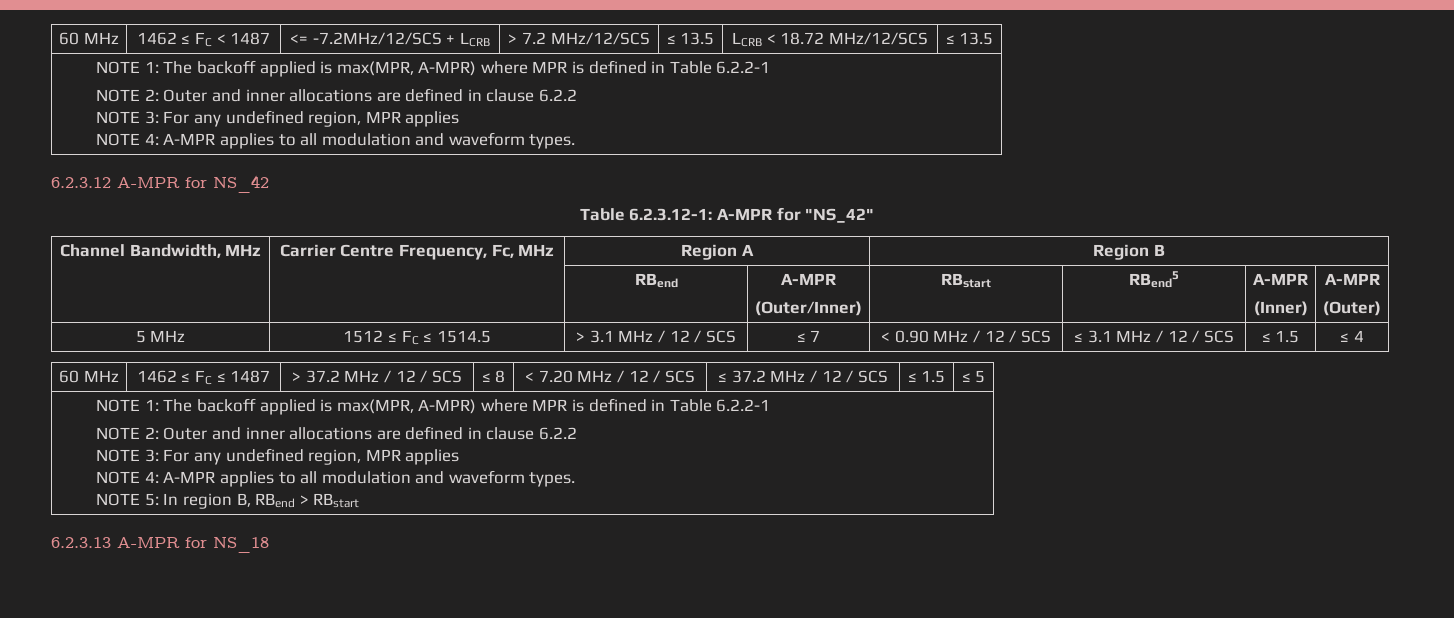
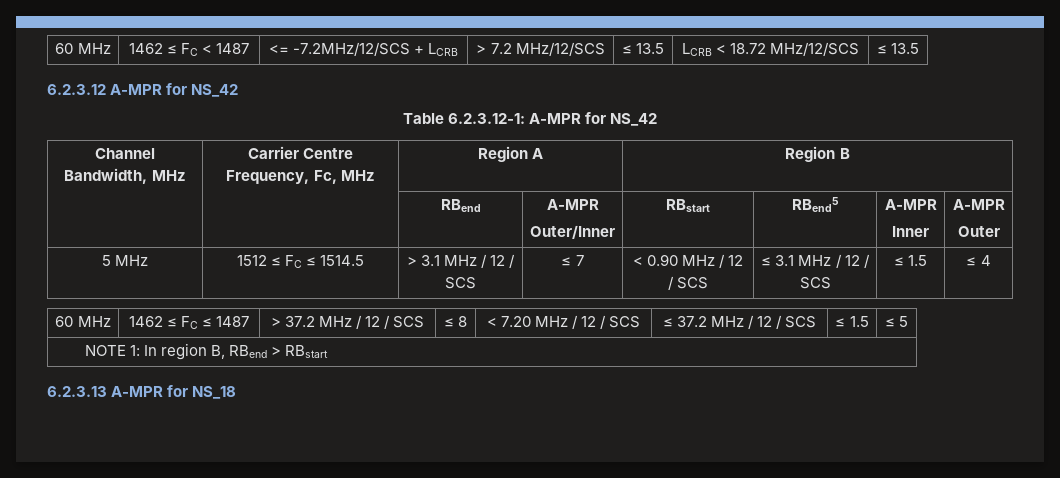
  60 MHz | 1462 ≤ FC < 1487 | <= -7.2MHz/12/SCS + LCRB | > 7.2 MHz/12/SCS | ≤ 13.5 | LCRB < 18.72 MHz/12/SCS | ≤ 13.5
- NOTE 1: The backoff applied is max(MPR, A-MPR) where MPR is defined in Table 6.2.2-1
- NOTE 2: Outer and inner allocations are defined in clause 6.2.2
- NOTE 3: For any undefined region, MPR applies
- NOTE 4: A-MPR applies to all modulation and waveform types.
- Table 6.2.3.12-1: A-MPR for "NS_42"
+ Table 6.2.3.12-1: A-MPR for NS_42
  | | RBend | A-MPR
- (Outer/Inner) | RBstart | RBend5 | A-MPR
- (Inner) | A-MPR
- (Outer)
+ Outer/Inner | RBstart | RBend5 | A-MPR
+ Inner | A-MPR
+ Outer
  60 MHz | 1462 ≤ FC ≤ 1487 | > 37.2 MHz / 12 / SCS | ≤ 8 | < 7.20 MHz / 12 / SCS | ≤ 37.2 MHz / 12 / SCS | ≤ 1.5 | ≤ 5
- NOTE 1: The backoff applied is max(MPR, A-MPR) where MPR is defined in Table 6.2.2-1
- NOTE 2: Outer and inner allocations are defined in clause 6.2.2
- NOTE 3: For any undefined region, MPR applies
- NOTE 4: A-MPR applies to all modulation and waveform types.
- NOTE 5: In region B, RBend > RBstart
+ NOTE 1: In region B, RBend > RBstart

